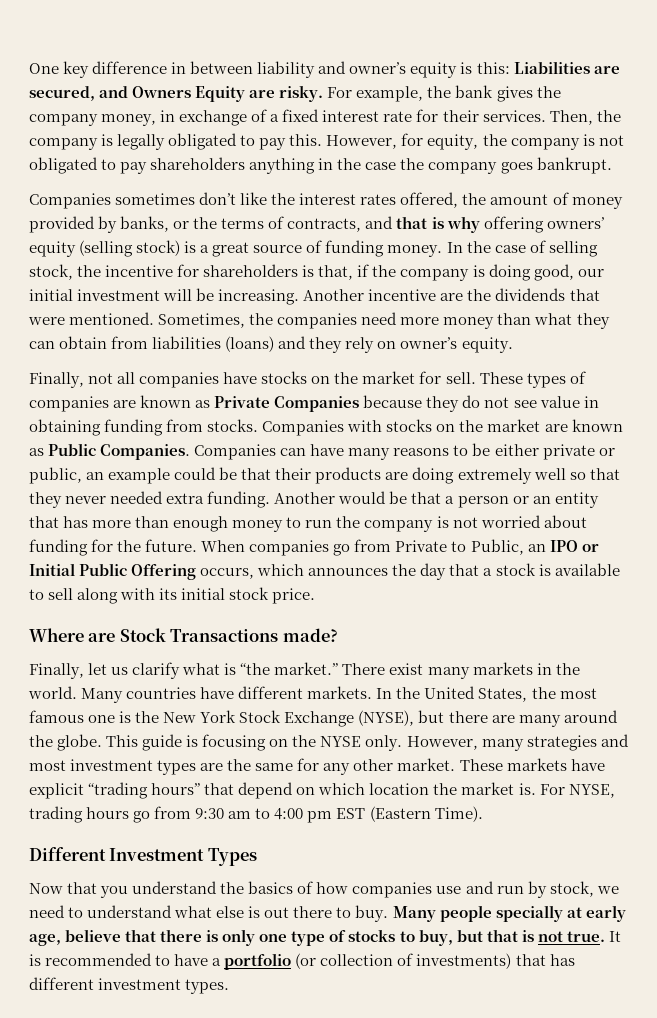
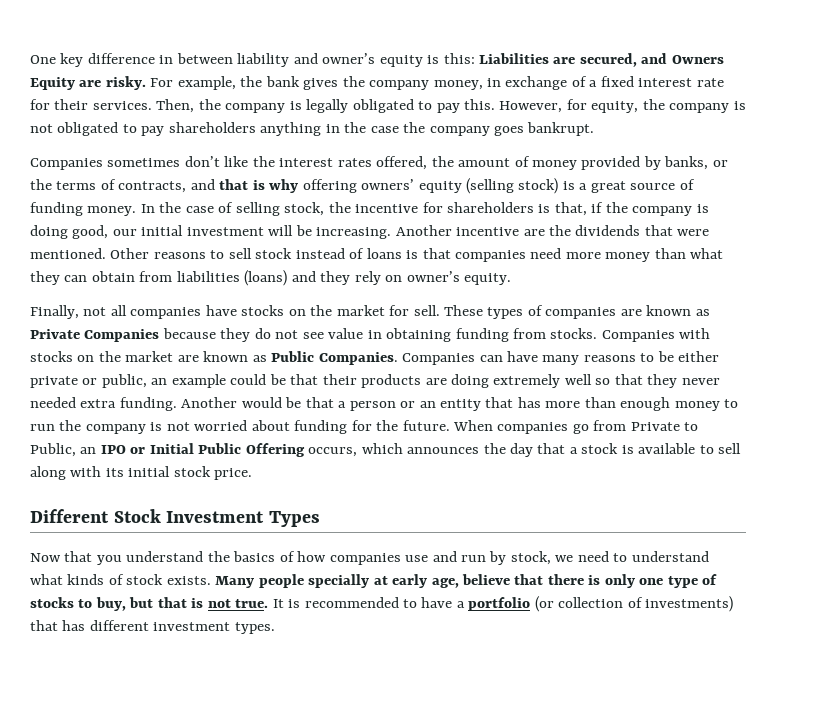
- Sometimes, the companies need more money than what they can obtain from liabilities (loans) and they rely on owner’s equity.
+ Other reasons to sell stock instead of loans is that companies need more money than what they can obtain from liabilities (loans) and they rely on owner’s equity.
- Where are Stock Transactions made?
- Finally, let us clarify what is “the market.” There exist many markets in the world. Many countries have different markets. In the United States, the most famous one is the New York Stock Exchange (NYSE), but there are many around the globe. This guide is focusing on the NYSE only. However, many strategies and most investment types are the same for any other market. These markets have explicit “trading hours” that depend on which location the market is. For NYSE, trading hours go from 9:30 am to 4:00 pm EST (Eastern Time).
- Different Investment Types
+ Different Stock Investment Types
- Now that you understand the basics of how companies use and run by stock, we need to understand what else is out there to buy.
+ Now that you understand the basics of how companies use and run by stock, we need to understand what kinds of stock exists.

